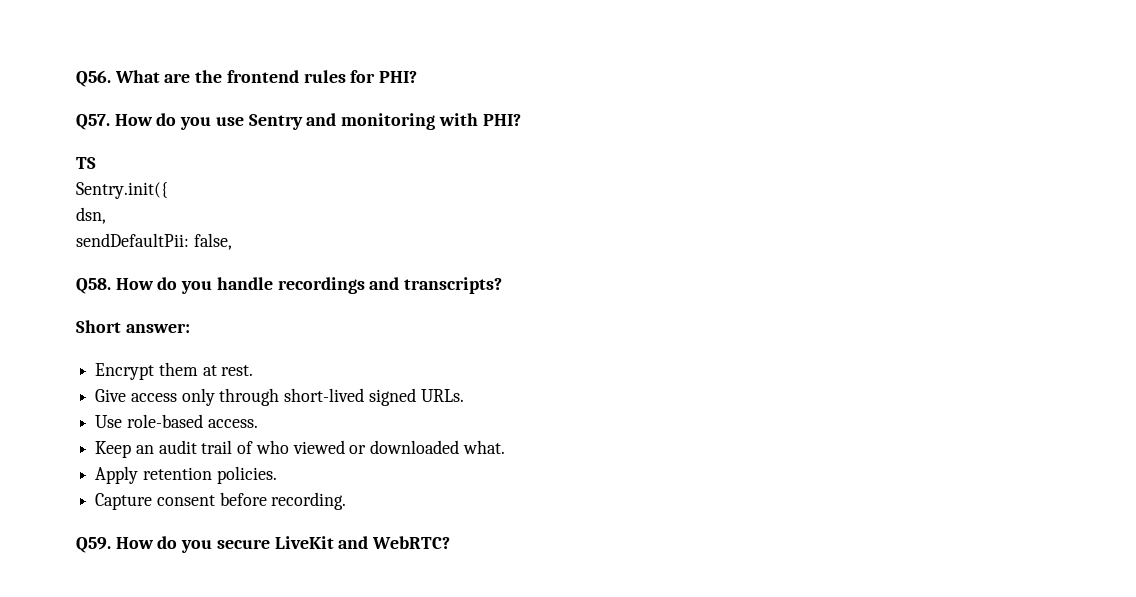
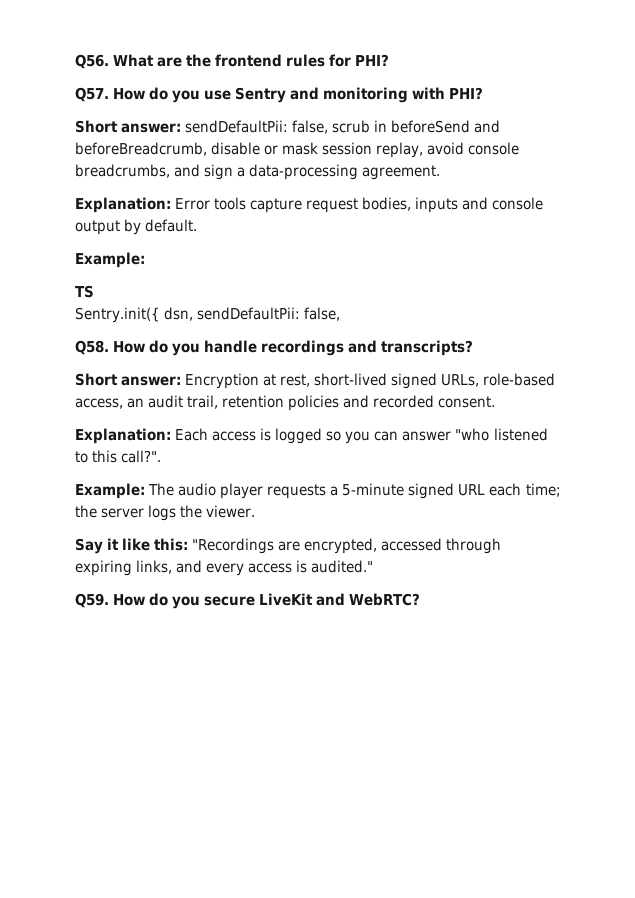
+ Short answer: sendDefaultPii: false, scrub in beforeSend and beforeBreadcrumb, disable or mask session replay, avoid console breadcrumbs, and sign a data-processing agreement.
+ Explanation: Error tools capture request bodies, inputs and console output by default.
+ Example:
- Sentry.init({
- dsn,
- sendDefaultPii: false,
+ Sentry.init({ dsn, sendDefaultPii: false,
- Short answer:
- Encrypt them at rest.
- Give access only through short-lived signed URLs.
- Use role-based access.
- Keep an audit trail of who viewed or downloaded what.
- Apply retention policies.
- Capture consent before recording.
+ Short answer: Encryption at rest, short-lived signed URLs, role-based access, an audit trail, retention policies and recorded consent.
+ Explanation: Each access is logged so you can answer "who listened to this call?".
+ Example: The audio player requests a 5-minute signed URL each time; the server logs the viewer.
+ Say it like this: "Recordings are encrypted, accessed through expiring links, and every access is audited."

